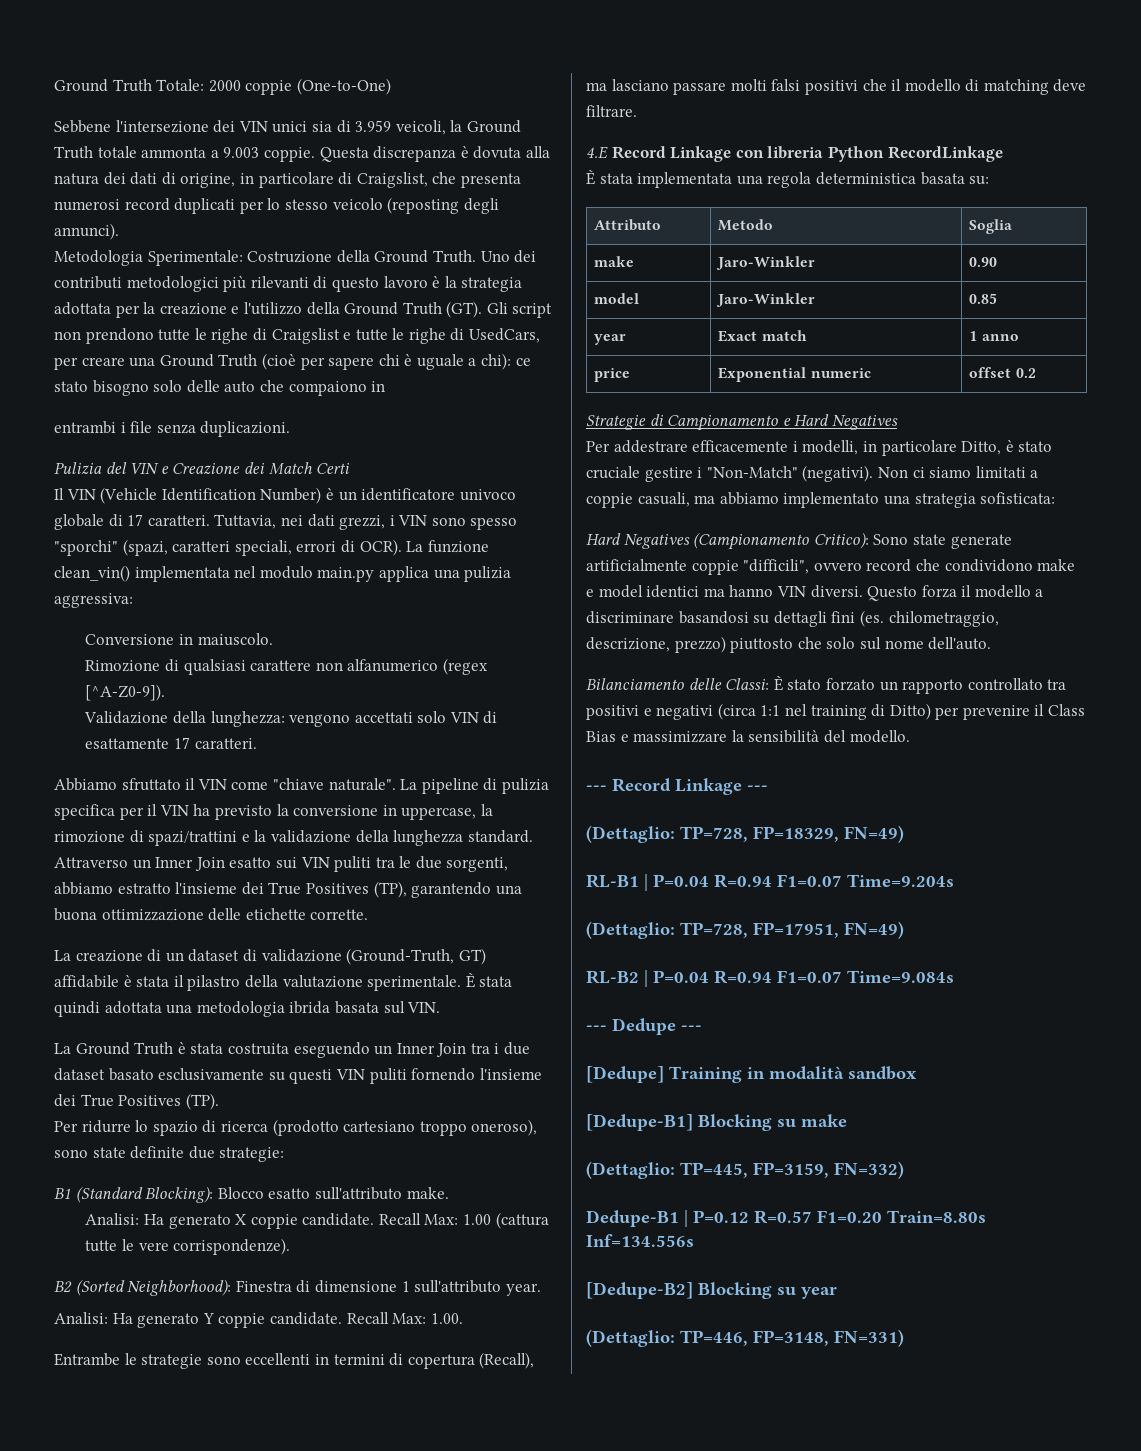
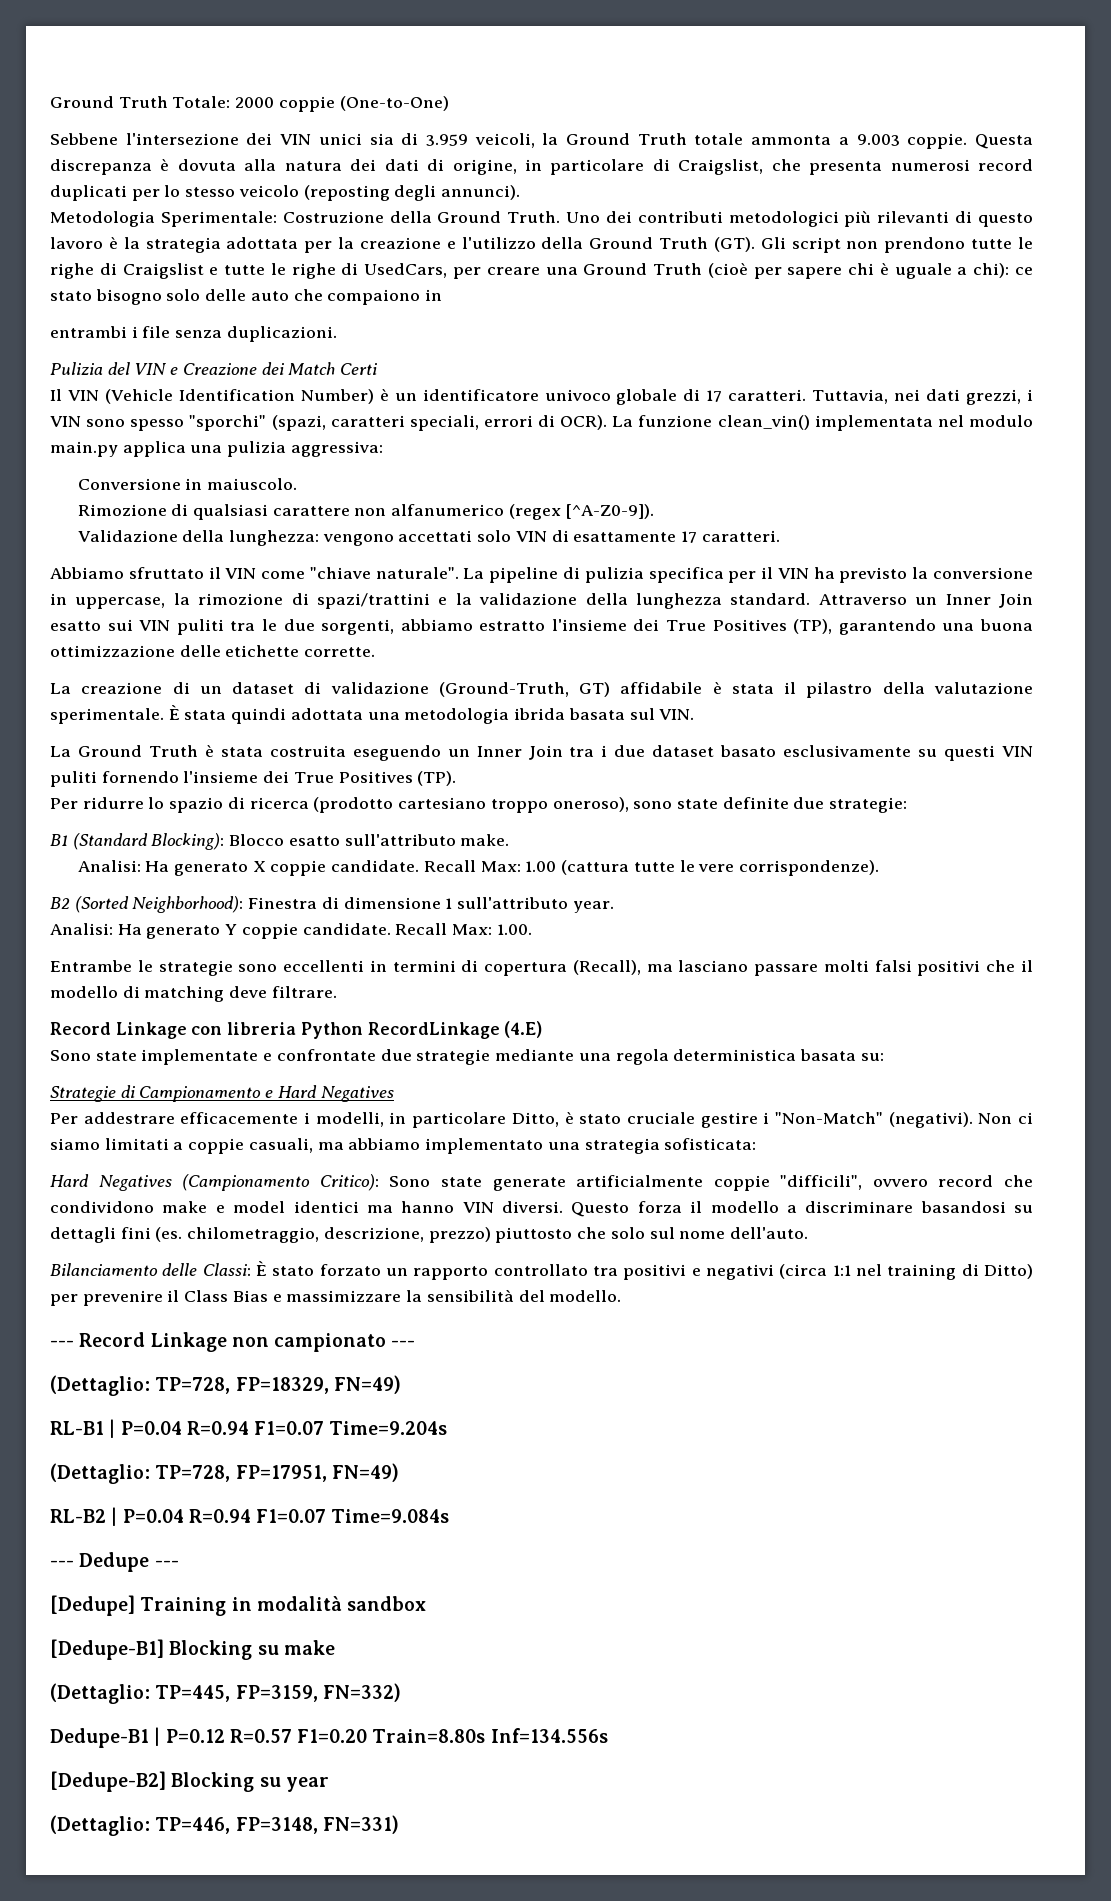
- 4.E Record Linkage con libreria Python RecordLinkage
- È stata implementata una regola deterministica basata su:
+ Record Linkage con libreria Python RecordLinkage (4.E)
+ Sono state implementate e confrontate due strategie mediante una regola deterministica basata su:
- Attributo | Metodo | Soglia
- make | Jaro-Winkler | 0.90
- model | Jaro-Winkler | 0.85
- year | Exact match | 1 anno
- price | Exponential numeric | offset 0.2
- --- Record Linkage ---
+ --- Record Linkage non campionato ---

